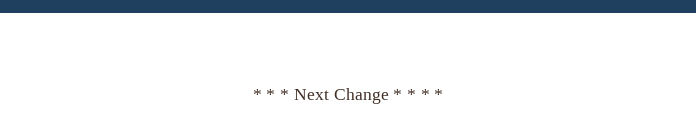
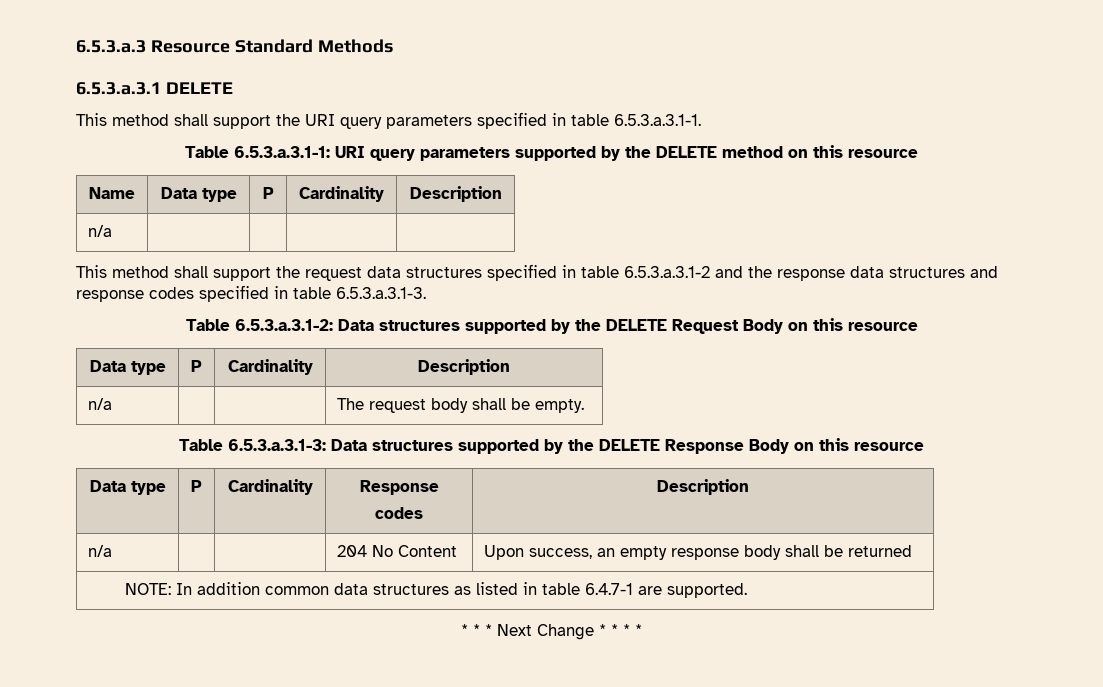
+ 6.5.3.a.3 Resource Standard Methods
+ 6.5.3.a.3.1 DELETE
+ This method shall support the URI query parameters specified in table 6.5.3.a.3.1-1.
+ Table 6.5.3.a.3.1-1: URI query parameters supported by the DELETE method on this resource
+ Name | Data type | P | Cardinality | Description
+ n/a | | | |
+ This method shall support the request data structures specified in table 6.5.3.a.3.1-2 and the response data structures and response codes specified in table 6.5.3.a.3.1-3.
+ Table 6.5.3.a.3.1-2: Data structures supported by the DELETE Request Body on this resource
+ Data type | P | Cardinality | Description
+ n/a | | | The request body shall be empty.
+ Table 6.5.3.a.3.1-3: Data structures supported by the DELETE Response Body on this resource
+ Data type | P | Cardinality | Response
+ codes | Description
+ n/a | | | 204 No Content | Upon success, an empty response body shall be returned
+ NOTE: In addition common data structures as listed in table 6.4.7-1 are supported.

